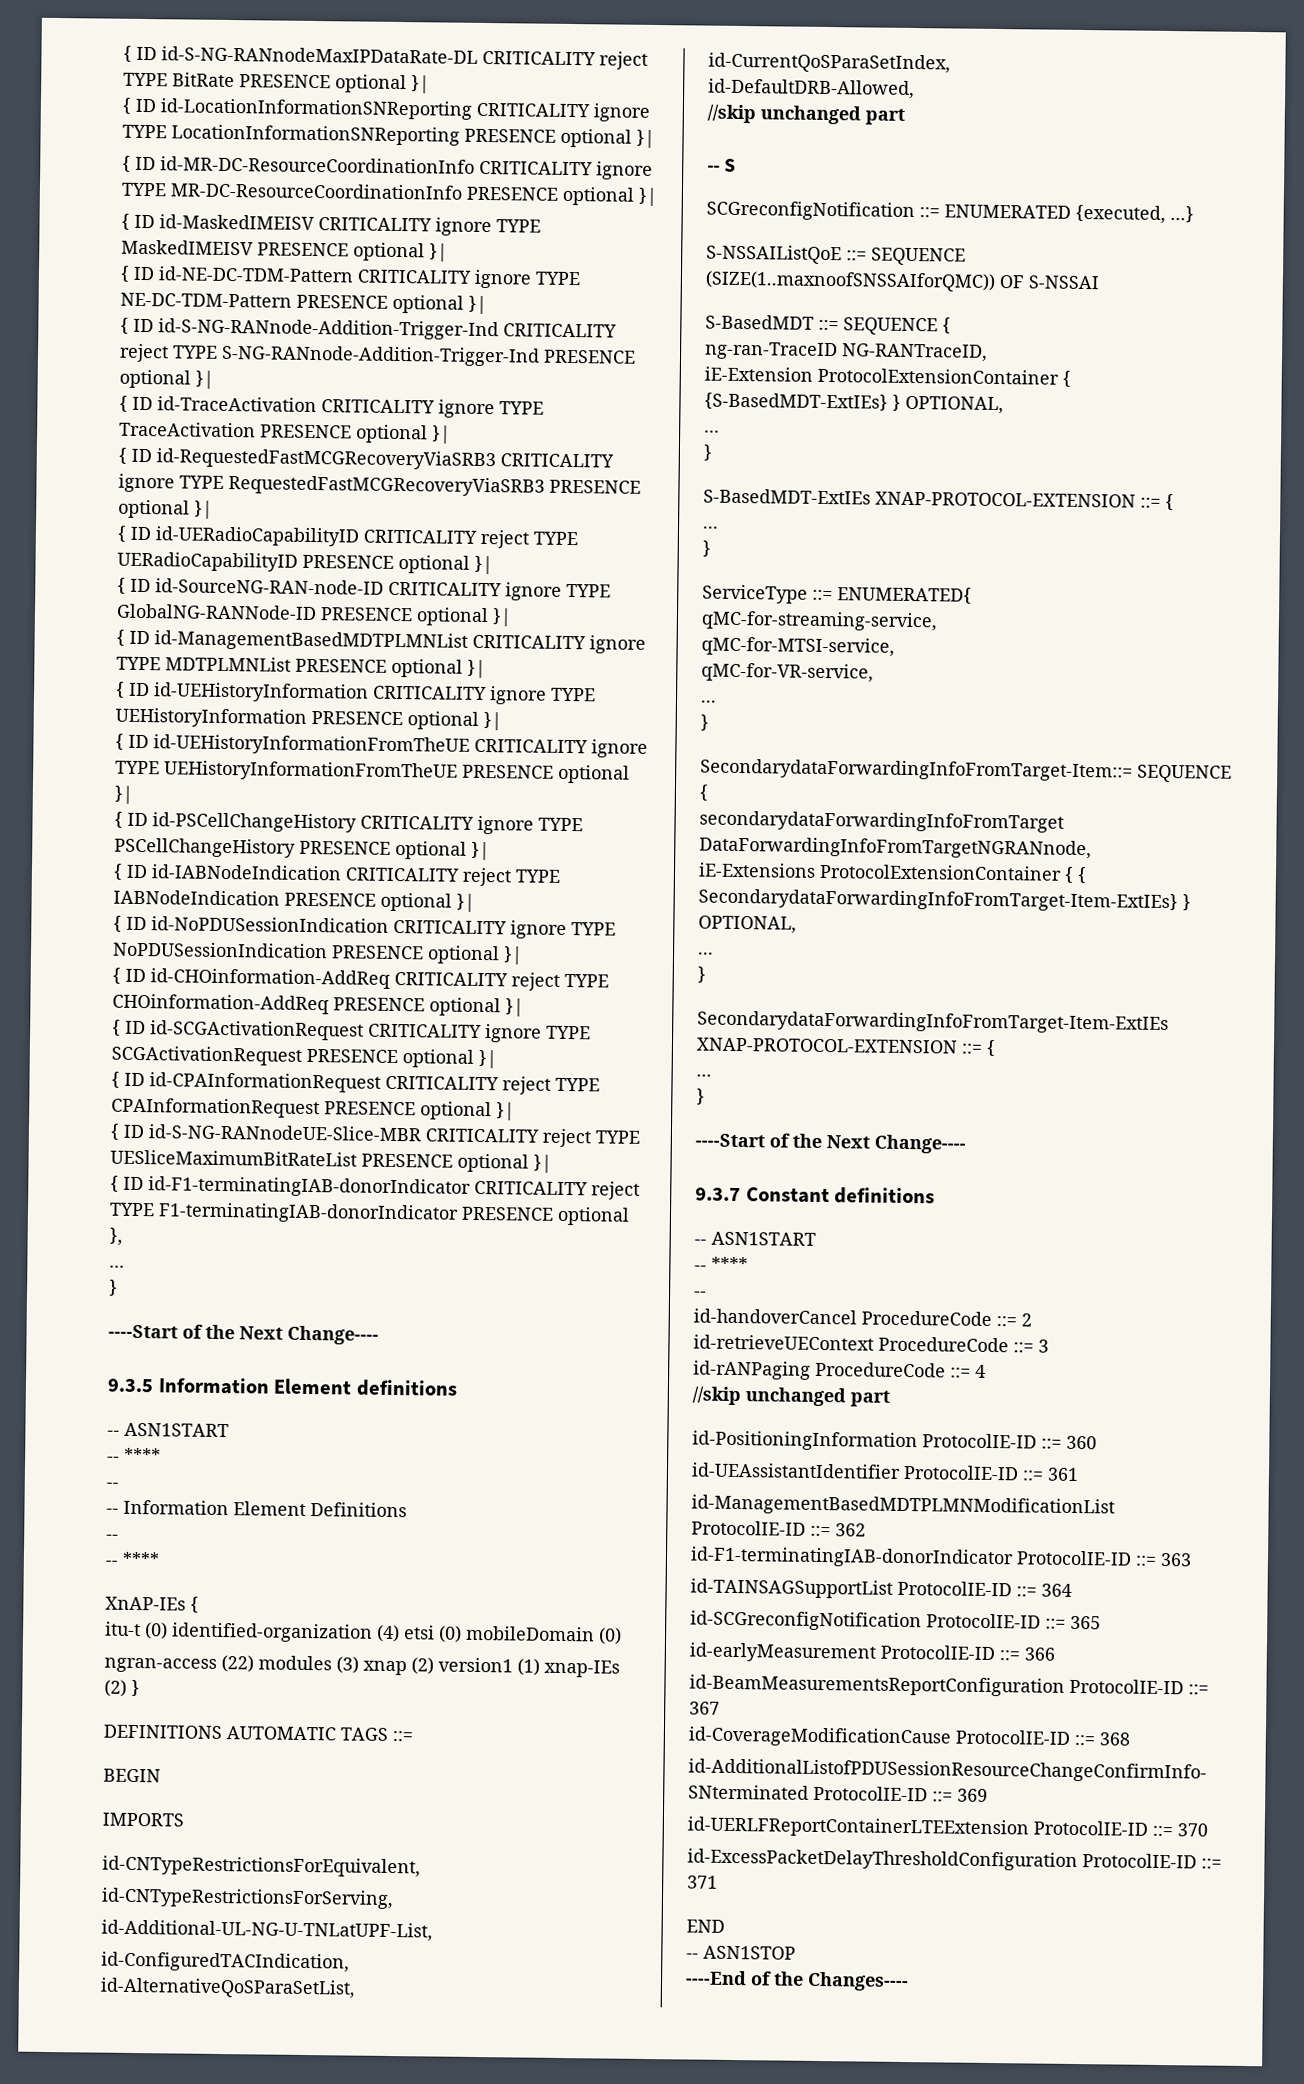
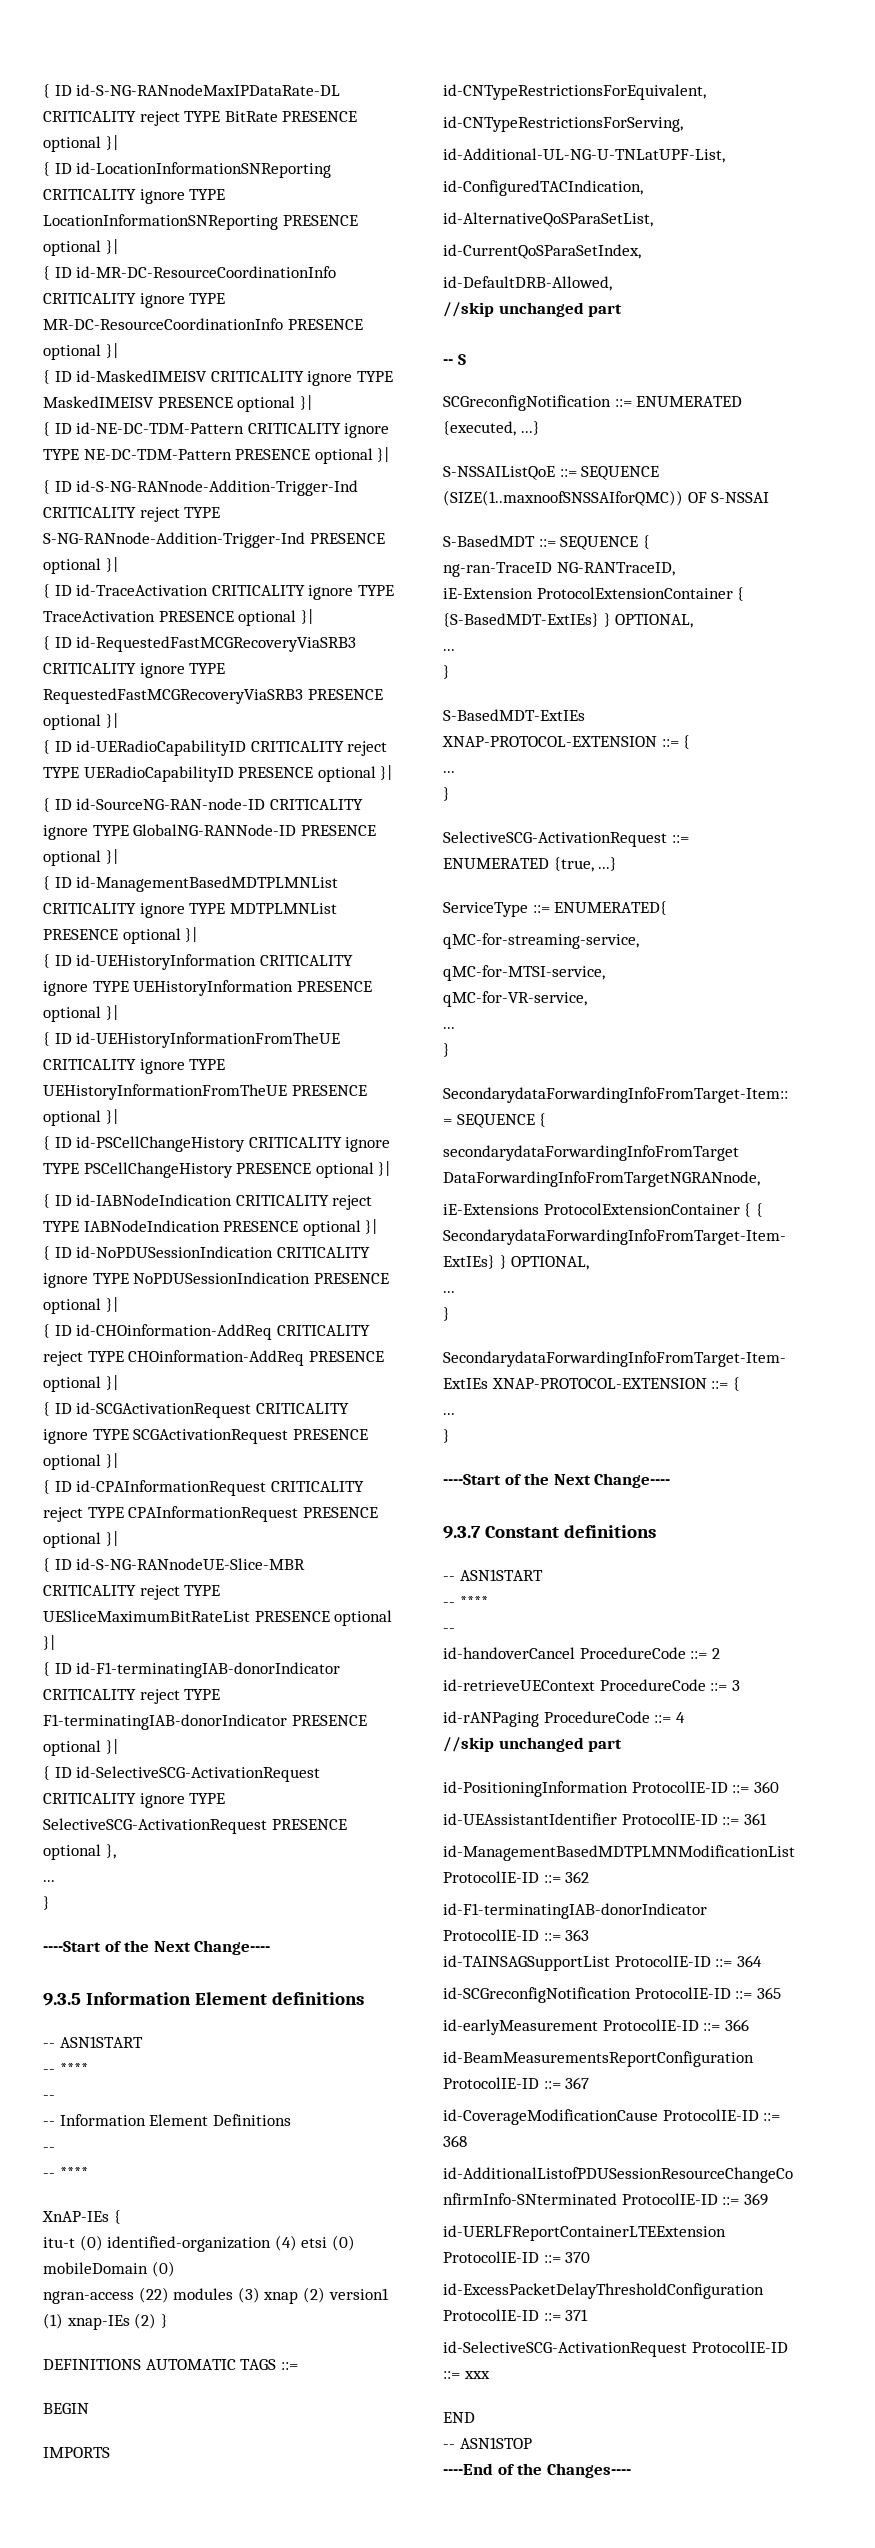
- { ID id-F1-terminatingIAB-donorIndicator CRITICALITY reject TYPE F1-terminatingIAB-donorIndicator PRESENCE optional },
+ { ID id-F1-terminatingIAB-donorIndicator CRITICALITY reject TYPE F1-terminatingIAB-donorIndicator PRESENCE optional }|
+ { ID id-SelectiveSCG-ActivationRequest CRITICALITY ignore TYPE SelectiveSCG-ActivationRequest PRESENCE optional },
+ SelectiveSCG-ActivationRequest ::= ENUMERATED {true, ...}
+ id-SelectiveSCG-ActivationRequest ProtocolIE-ID ::= xxx

